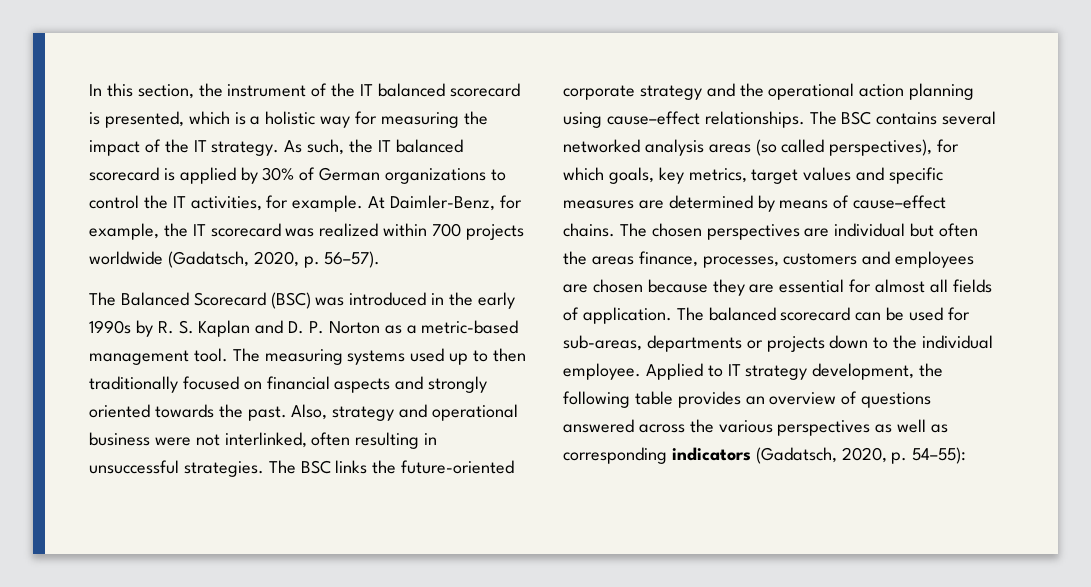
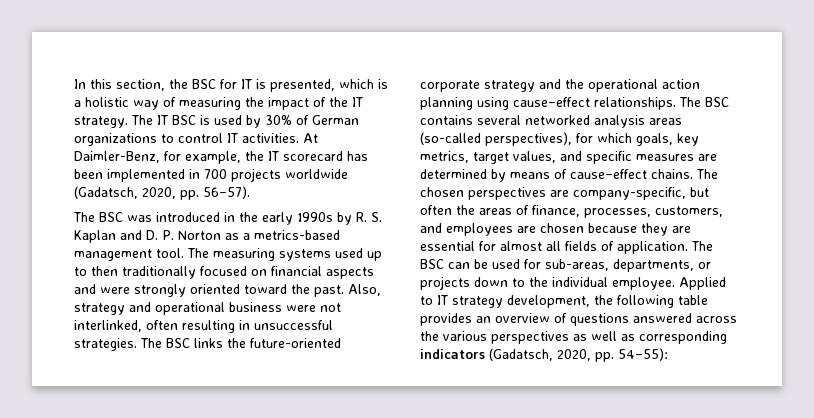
- In this section, the instrument of the IT balanced scorecard is presented, which is a holistic way for measuring the impact of the IT strategy.
+ In this section, the BSC for IT is presented, which is a holistic way of measuring the impact of the IT strategy.
- As such, the IT balanced scorecard is applied by 30% of German organizations to control the IT activities, for example.
+ The IT BSC is used by 30% of German organizations to control IT activities.
- At Daimler-Benz, for example, the IT scorecard was realized within 700 projects worldwide (Gadatsch, 2020, p. 56–57).
+ At Daimler-Benz, for example, the IT scorecard has been implemented in 700 projects worldwide (Gadatsch, 2020, pp. 56–57).
- The Balanced Scorecard (BSC) was introduced in the early 1990s by R. S. Kaplan and D. P. Norton as a metric-based management tool.
+ The BSC was introduced in the early 1990s by R. S. Kaplan and D. P. Norton as a metrics-based management tool.
- The measuring systems used up to then traditionally focused on financial aspects and strongly oriented towards the past.
+ The measuring systems used up to then traditionally focused on financial aspects and were strongly oriented toward the past.
- The BSC contains several networked analysis areas (so called perspectives), for which goals, key metrics, target values and specific measures are determined by means of cause–effect chains.
+ The BSC contains several networked analysis areas (so-called perspectives), for which goals, key metrics, target values, and specific measures are determined by means of cause–effect chains.
- The chosen perspectives are individual but often the areas finance, processes, customers and employees are chosen because they are essential for almost all fields of application.
+ The chosen perspectives are company-specific, but often the areas of finance, processes, customers, and employees are chosen because they are essential for almost all fields of application.
- The balanced scorecard can be used for sub-areas, departments or projects down to the individual employee.
+ The BSC can be used for sub-areas, departments, or projects down to the individual employee.
- Applied to IT strategy development, the following table provides an overview of questions answered across the various perspectives as well as corresponding indicators (Gadatsch, 2020, p. 54–55):
+ Applied to IT strategy development, the following table provides an overview of questions answered across the various perspectives as well as corresponding indicators (Gadatsch, 2020, pp. 54–55):

